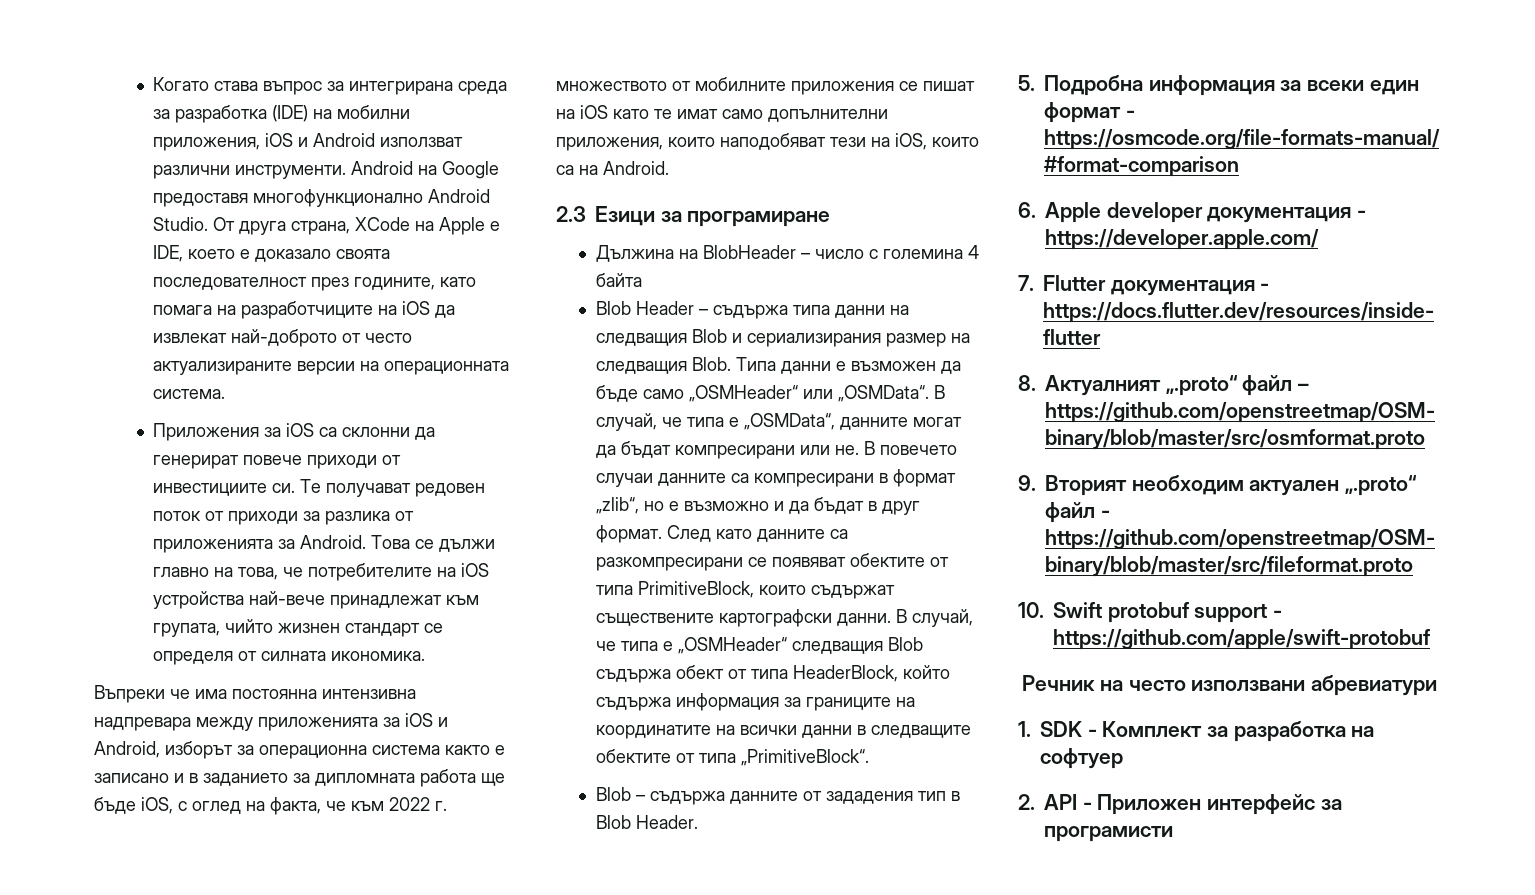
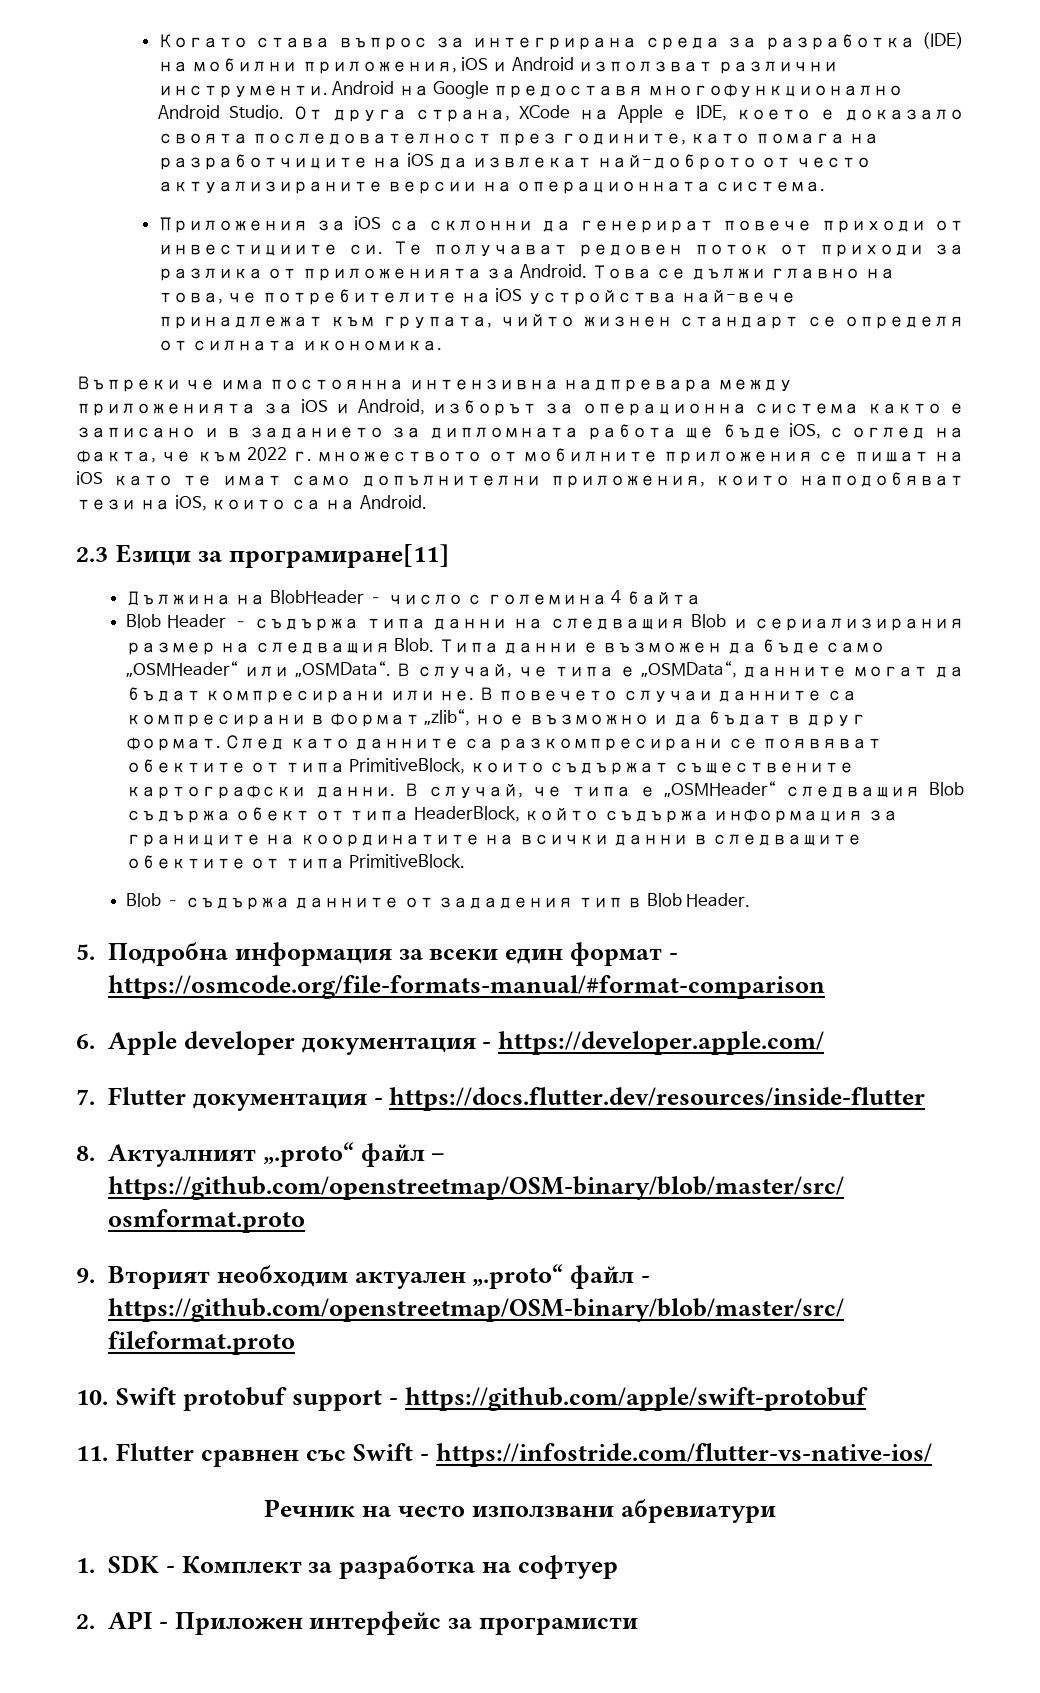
- 2.3 Езици за програмиране
+ 2.3 Езици за програмиране[11]
- В случай, че типа е „OSMHeader“ следващия Blob съдържа обект от типа HeaderBlock, който съдържа информация за границите на координатите на всички данни в следващите обектите от типа „PrimitiveBlock“.
+ В случай, че типа е „OSMHeader“ следващия Blob съдържа обект от типа HeaderBlock, който съдържа информация за границите на координатите на всички данни в следващите обектите от типа PrimitiveBlock.
+ 11. Flutter сравнен със Swift - https://infostride.com/flutter-vs-native-ios/

